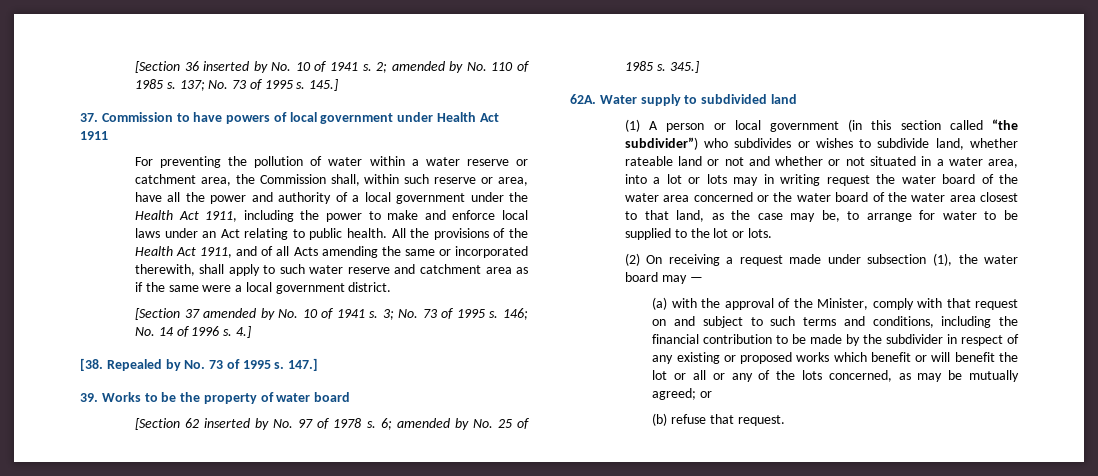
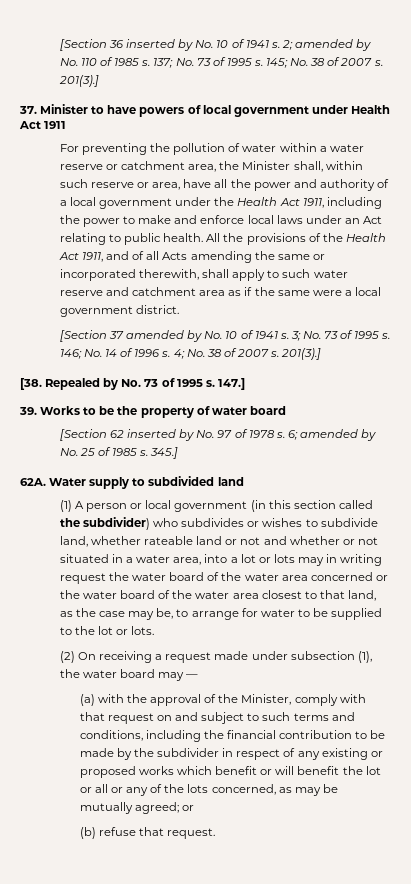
- 145.]
+ 145; No. 38 of 2007 s. 201(3).]
- 37. Commission to have powers of local government under Health Act 1911
+ 37. Minister to have powers of local government under Health Act 1911
- For preventing the pollution of water within a water reserve or catchment area, the Commission shall, within such reserve or area, have all the power and authority of a local government under the Health Act 1911, including the power to make and enforce local laws under an Act relating to public health.
+ For preventing the pollution of water within a water reserve or catchment area, the Minister shall, within such reserve or area, have all the power and authority of a local government under the Health Act 1911, including the power to make and enforce local laws under an Act relating to public health.
- 4.]
+ 4; No. 38 of 2007 s. 201(3).]
- (1) A person or local government (in this section called “the subdivider”) who subdivides or wishes to subdivide land, whether rateable land or not and whether or not situated in a water area, into a lot or lots may in writing request the water board of the water area concerned or the water board of the water area closest to that land, as the case may be, to arrange for water to be supplied to the lot or lots.
+ (1) A person or local government (in this section called the subdivider) who subdivides or wishes to subdivide land, whether rateable land or not and whether or not situated in a water area, into a lot or lots may in writing request the water board of the water area concerned or the water board of the water area closest to that land, as the case may be, to arrange for water to be supplied to the lot or lots.

